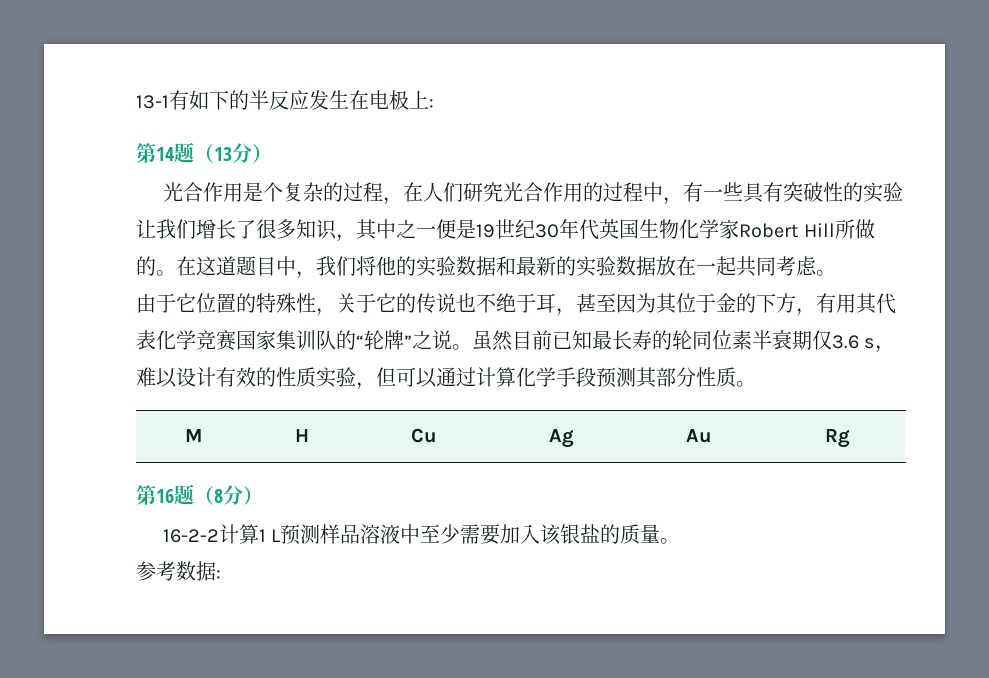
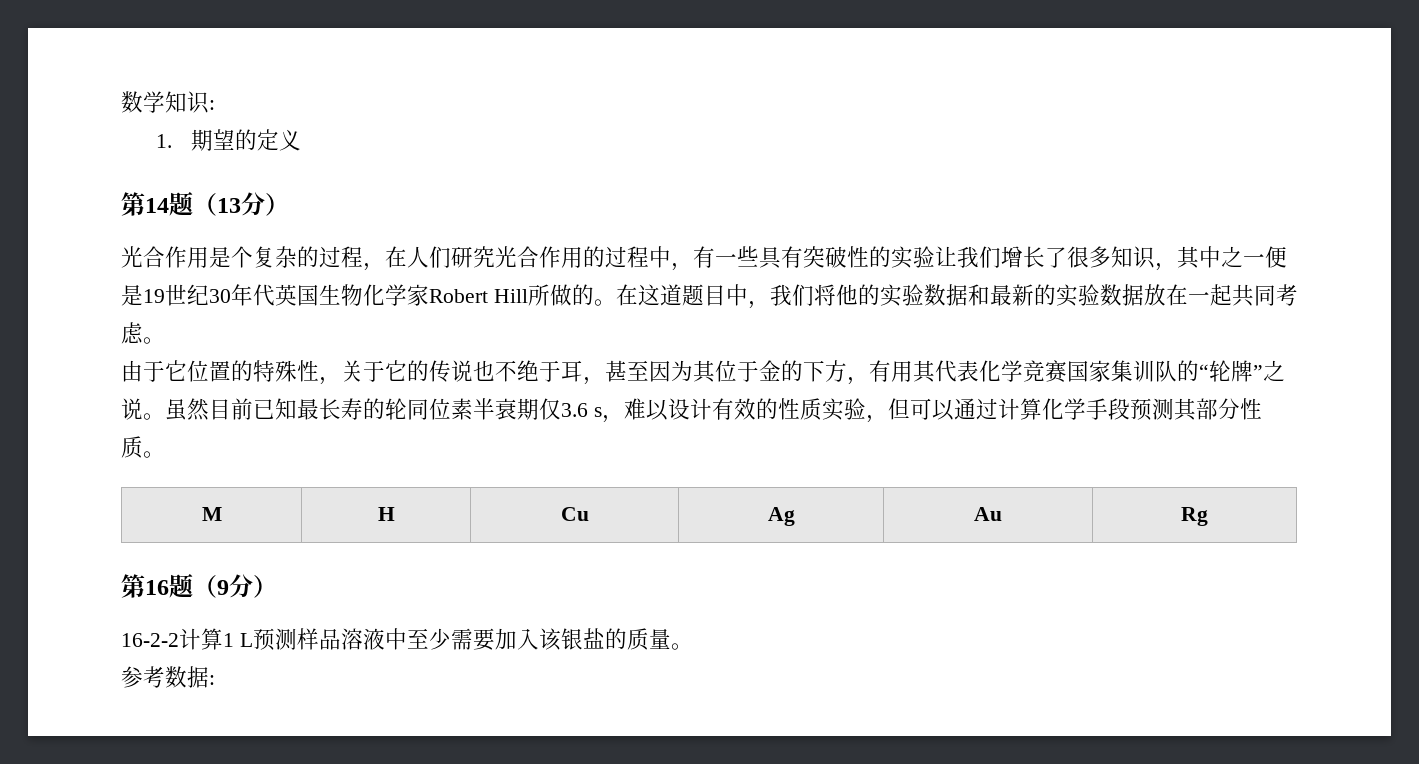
- 13-1有如下的半反应发生在电极上:
+ 数学知识:
+ 1.期望的定义
- 第16题（8分）
+ 第16题（9分）

